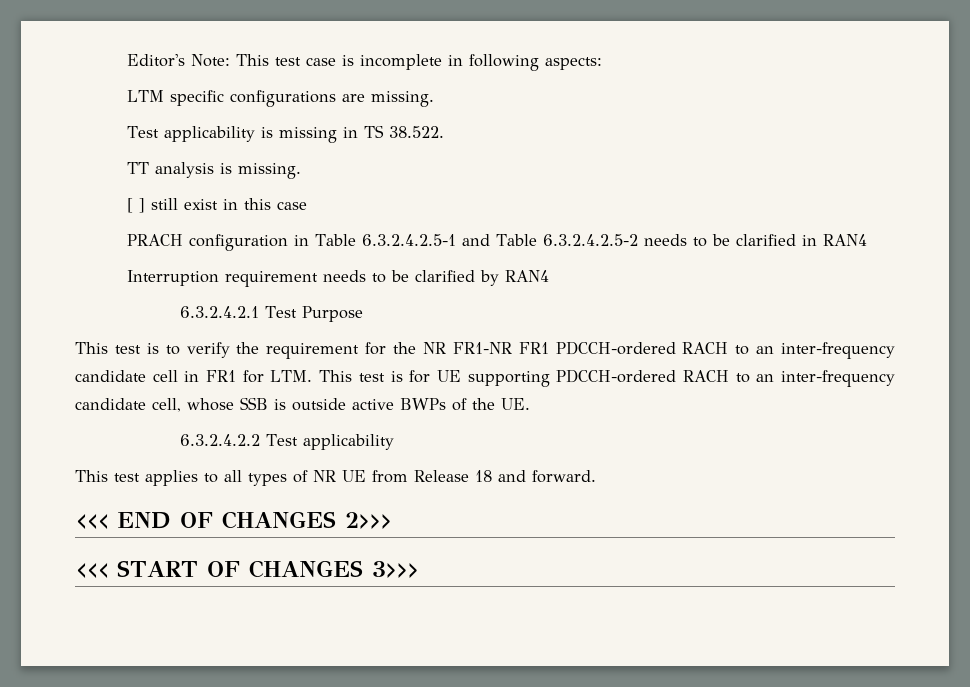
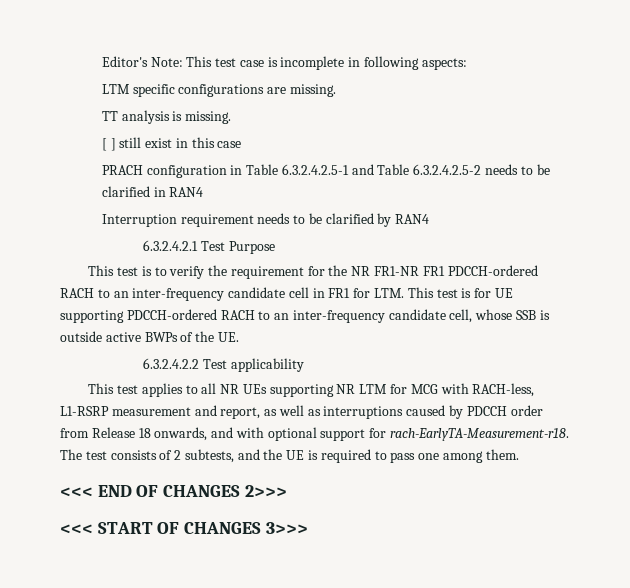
- Test applicability is missing in TS 38.522.
- This test applies to all types of NR UE from Release 18 and forward.
+ This test applies to all NR UEs supporting NR LTM for MCG with RACH-less, L1-RSRP measurement and report, as well as interruptions caused by PDCCH order from Release 18 onwards, and with optional support for rach-EarlyTA-Measurement-r18. The test consists of 2 subtests, and the UE is required to pass one among them.

